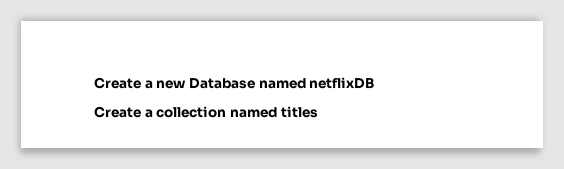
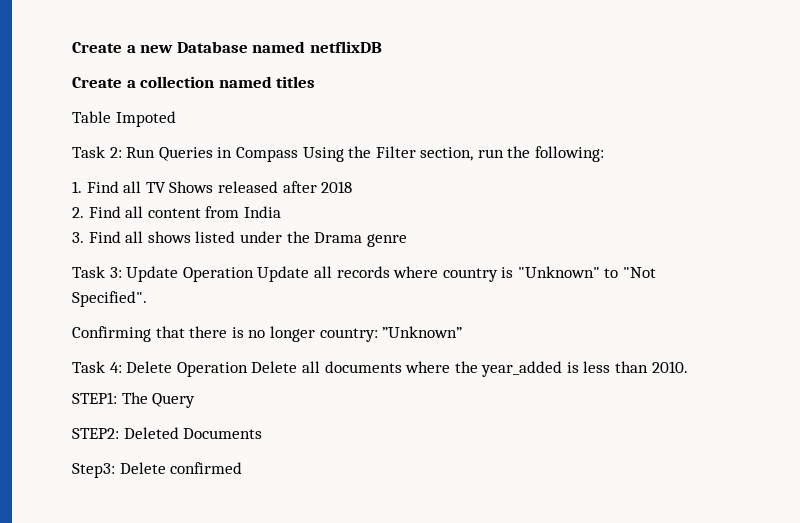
+ Table Impoted
+ Task 2: Run Queries in Compass Using the Filter section, run the following:
+ 1. Find all TV Shows released after 2018
+ 2. Find all content from India
+ 3. Find all shows listed under the Drama genre
+ Task 3: Update Operation Update all records where country is "Unknown" to "Not Specified".
+ Confirming that there is no longer country: ”Unknown”
+ Task 4: Delete Operation Delete all documents where the year_added is less than 2010.
+ STEP1: The Query
+ STEP2: Deleted Documents
+ Step3: Delete confirmed

